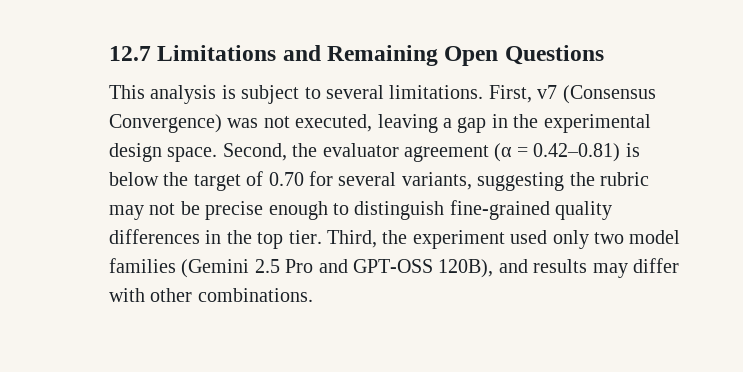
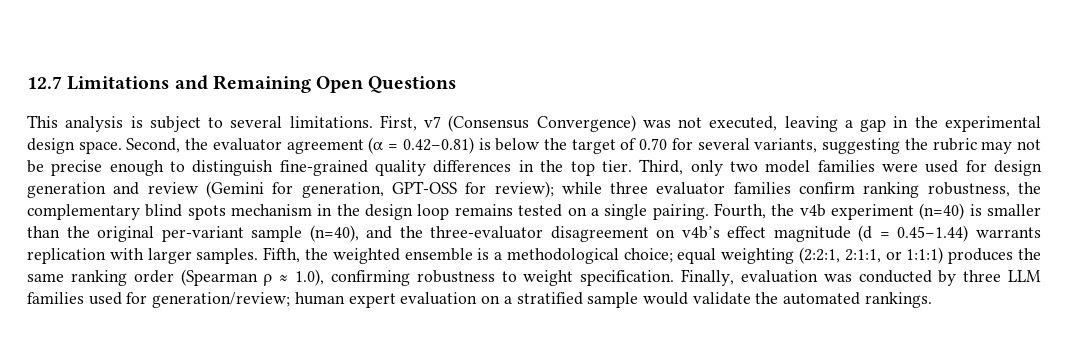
- Third, the experiment used only two model families (Gemini 2.5 Pro and GPT-OSS 120B), and results may differ with other combinations.
+ Third, only two model families were used for design generation and review (Gemini for generation, GPT-OSS for review); while three evaluator families confirm ranking robustness, the complementary blind spots mechanism in the design loop remains tested on a single pairing. Fourth, the v4b experiment (n=40) is smaller than the original per-variant sample (n=40), and the three-evaluator disagreement on v4b’s effect magnitude (d = 0.45–1.44) warrants replication with larger samples. Fifth, the weighted ensemble is a methodological choice; equal weighting (2:2:1, 2:1:1, or 1:1:1) produces the same ranking order (Spearman ρ ≈ 1.0), confirming robustness to weight specification. Finally, evaluation was conducted by three LLM families used for generation/review; human expert evaluation on a stratified sample would validate the automated rankings.

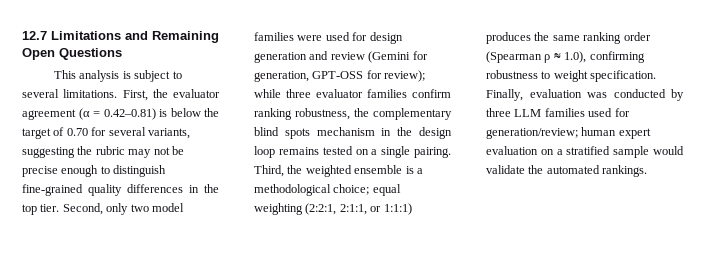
- First, v7 (Consensus Convergence) was not executed, leaving a gap in the experimental design space. Second, the evaluator agreement (α = 0.42–0.81) is below the target of 0.70 for several variants, suggesting the rubric may not be precise enough to distinguish fine-grained quality differences in the top tier.
+ First, the evaluator agreement (α = 0.42–0.81) is below the target of 0.70 for several variants, suggesting the rubric may not be precise enough to distinguish fine-grained quality differences in the top tier.
- Third, only two model families were used for design generation and review (Gemini for generation, GPT-OSS for review); while three evaluator families confirm ranking robustness, the complementary blind spots mechanism in the design loop remains tested on a single pairing.
+ Second, only two model families were used for design generation and review (Gemini for generation, GPT-OSS for review); while three evaluator families confirm ranking robustness, the complementary blind spots mechanism in the design loop remains tested on a single pairing.
- Fourth, the v4b experiment (n=40) is smaller than the original per-variant sample (n=40), and the three-evaluator disagreement on v4b’s effect magnitude (d = 0.45–1.44) warrants replication with larger samples. Fifth, the weighted ensemble is a methodological choice; equal weighting (2:2:1, 2:1:1, or 1:1:1) produces the same ranking order (Spearman ρ ≈ 1.0), confirming robustness to weight specification.
+ Third, the weighted ensemble is a methodological choice; equal weighting (2:2:1, 2:1:1, or 1:1:1) produces the same ranking order (Spearman ρ ≈ 1.0), confirming robustness to weight specification.

